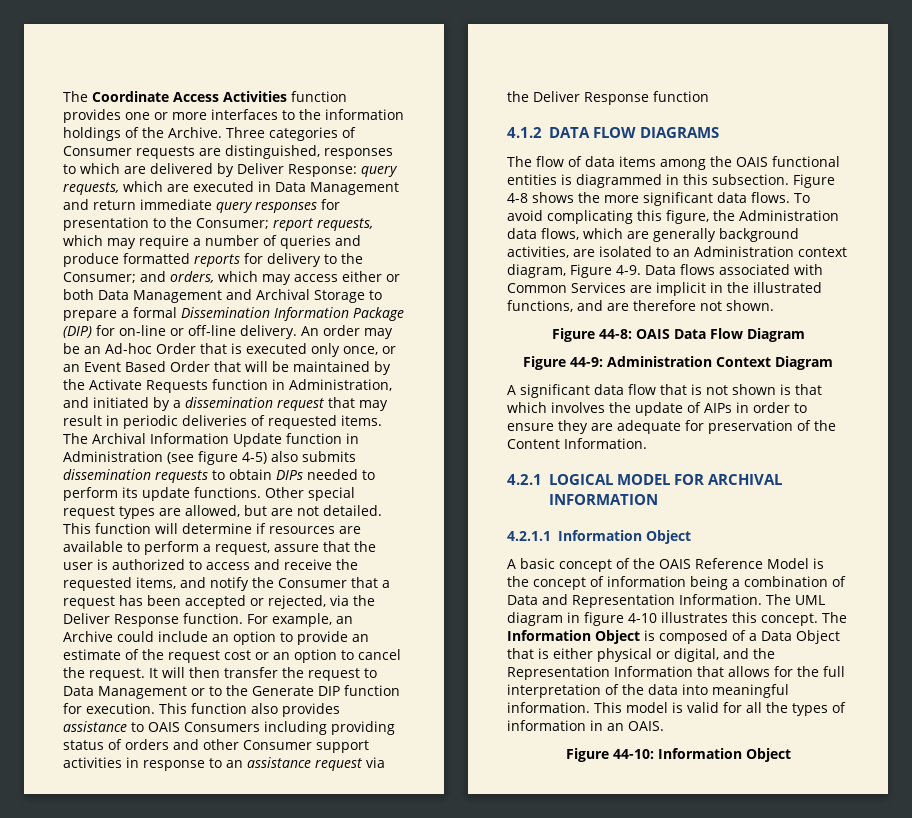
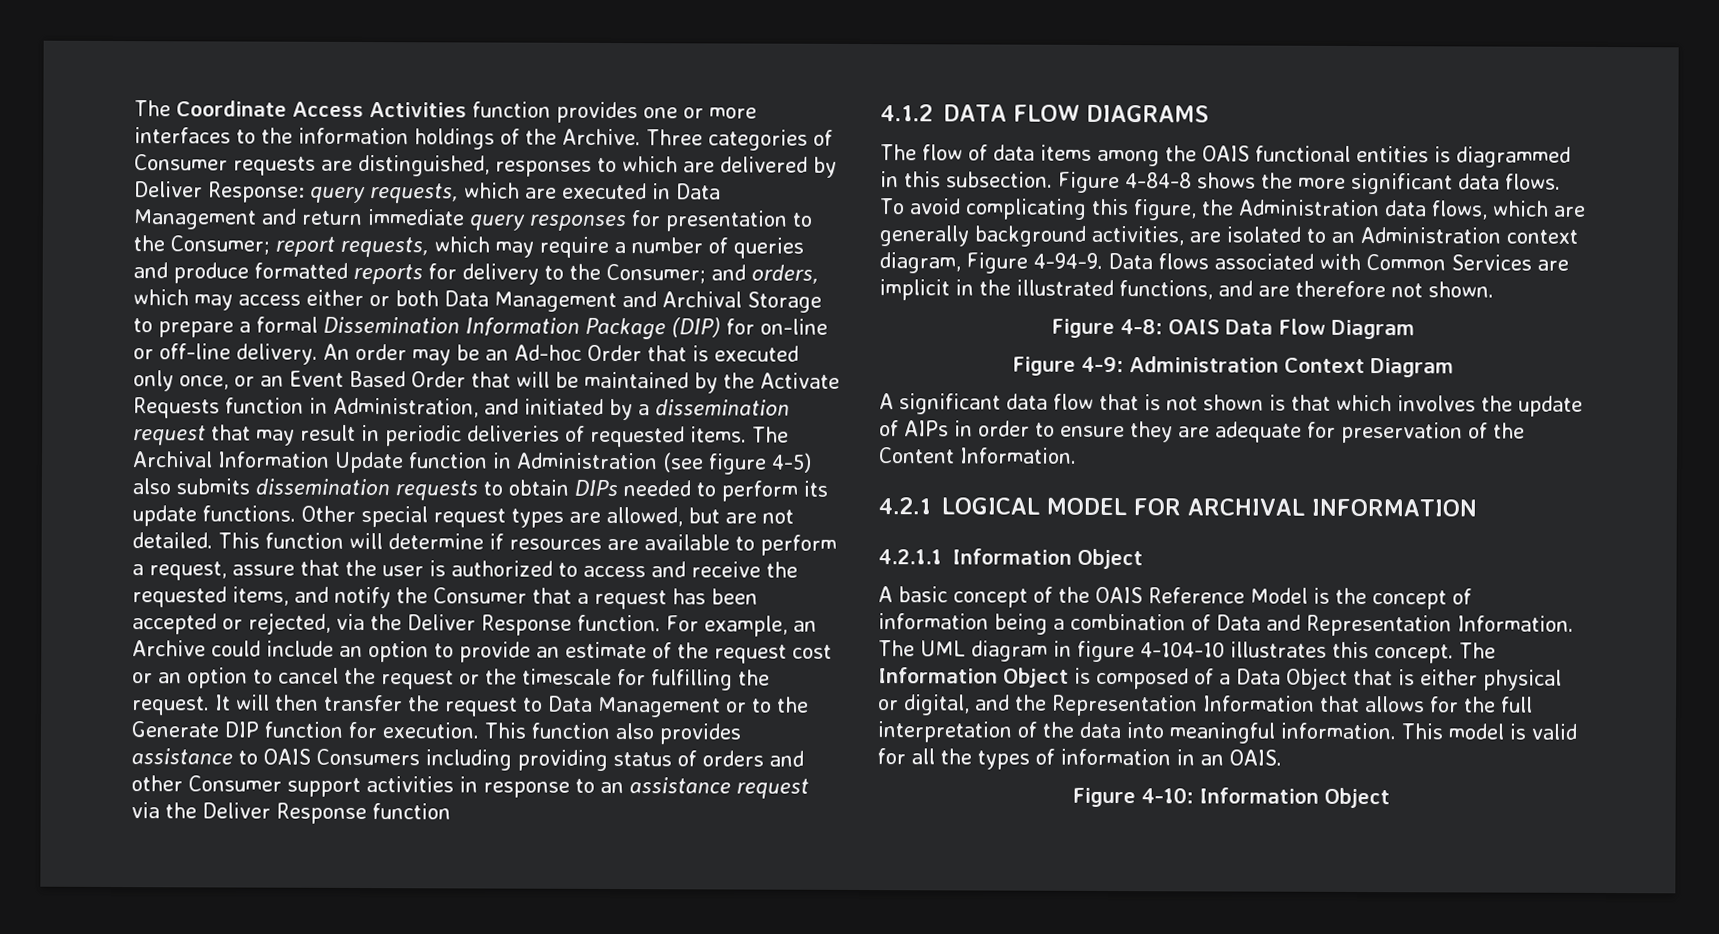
- For example, an Archive could include an option to provide an estimate of the request cost or an option to cancel the request.
+ For example, an Archive could include an option to provide an estimate of the request cost or an option to cancel the request or the timescale for fulfilling the request.
- Figure 4-8 shows the more significant data flows.
+ Figure 4-84-8 shows the more significant data flows.
- To avoid complicating this figure, the Administration data flows, which are generally background activities, are isolated to an Administration context diagram, Figure 4-9.
+ To avoid complicating this figure, the Administration data flows, which are generally background activities, are isolated to an Administration context diagram, Figure 4-94-9.
- Figure 44-8: OAIS Data Flow Diagram
+ Figure 4-8: OAIS Data Flow Diagram
- Figure 44-9: Administration Context Diagram
+ Figure 4-9: Administration Context Diagram
- The UML diagram in figure 4-10 illustrates this concept.
+ The UML diagram in figure 4-104-10 illustrates this concept.
- Figure 44-10: Information Object
+ Figure 4-10: Information Object

